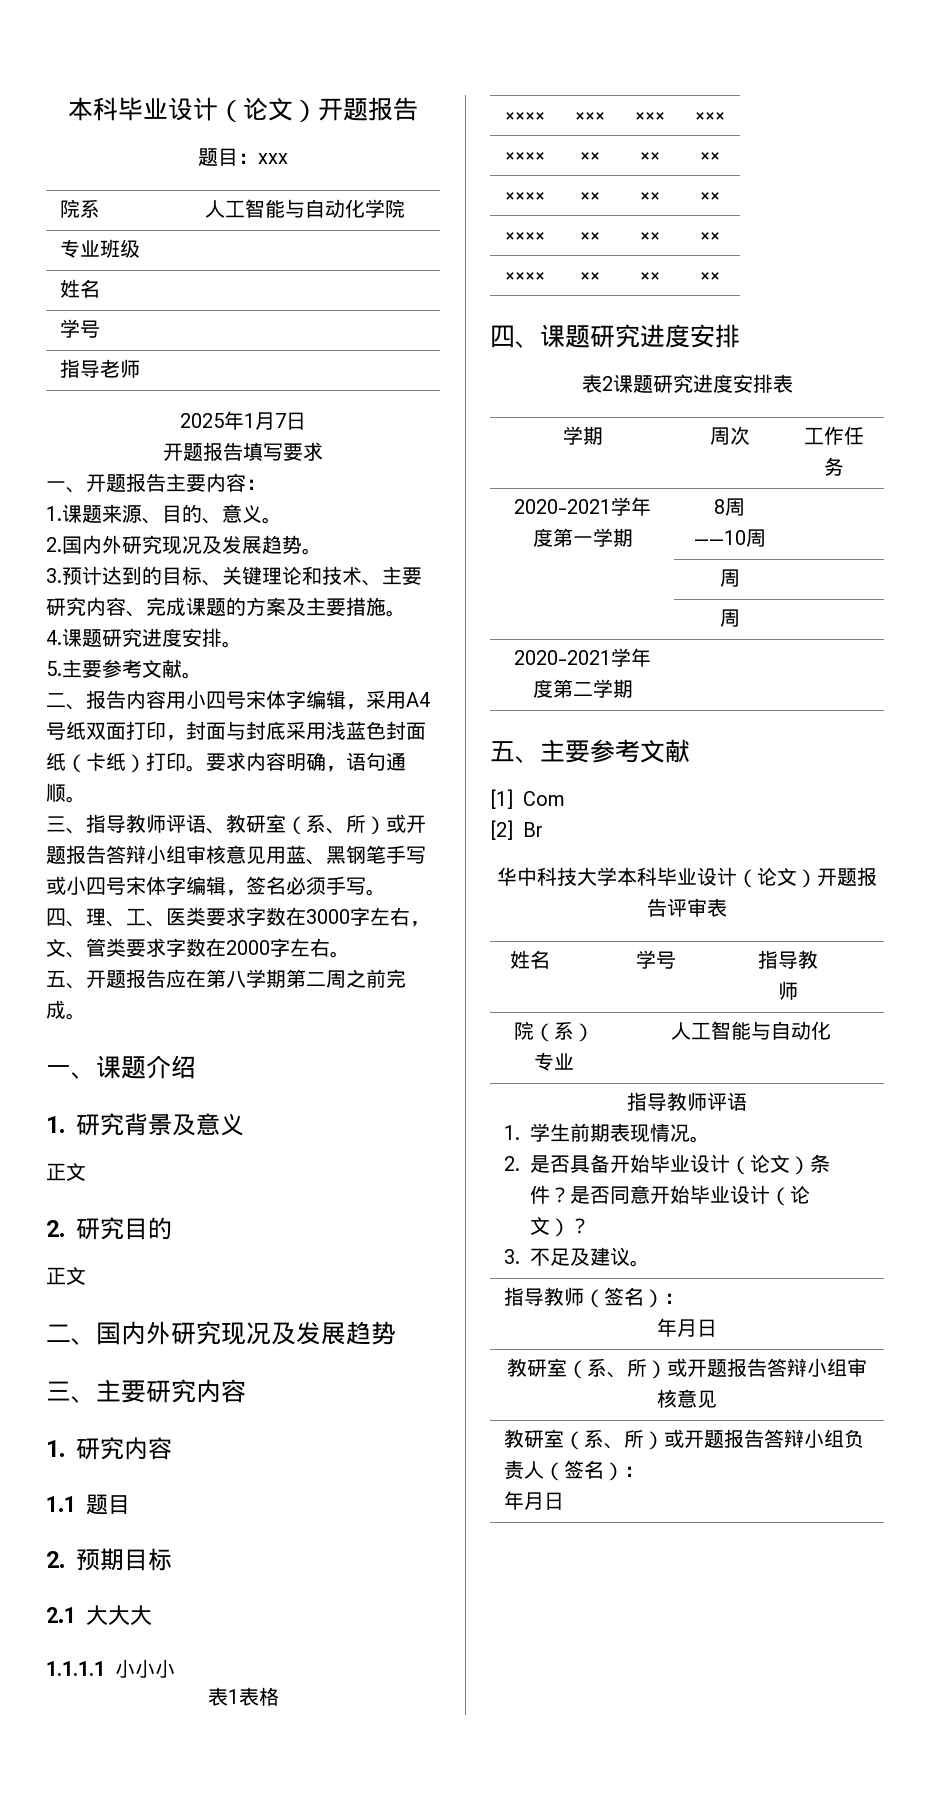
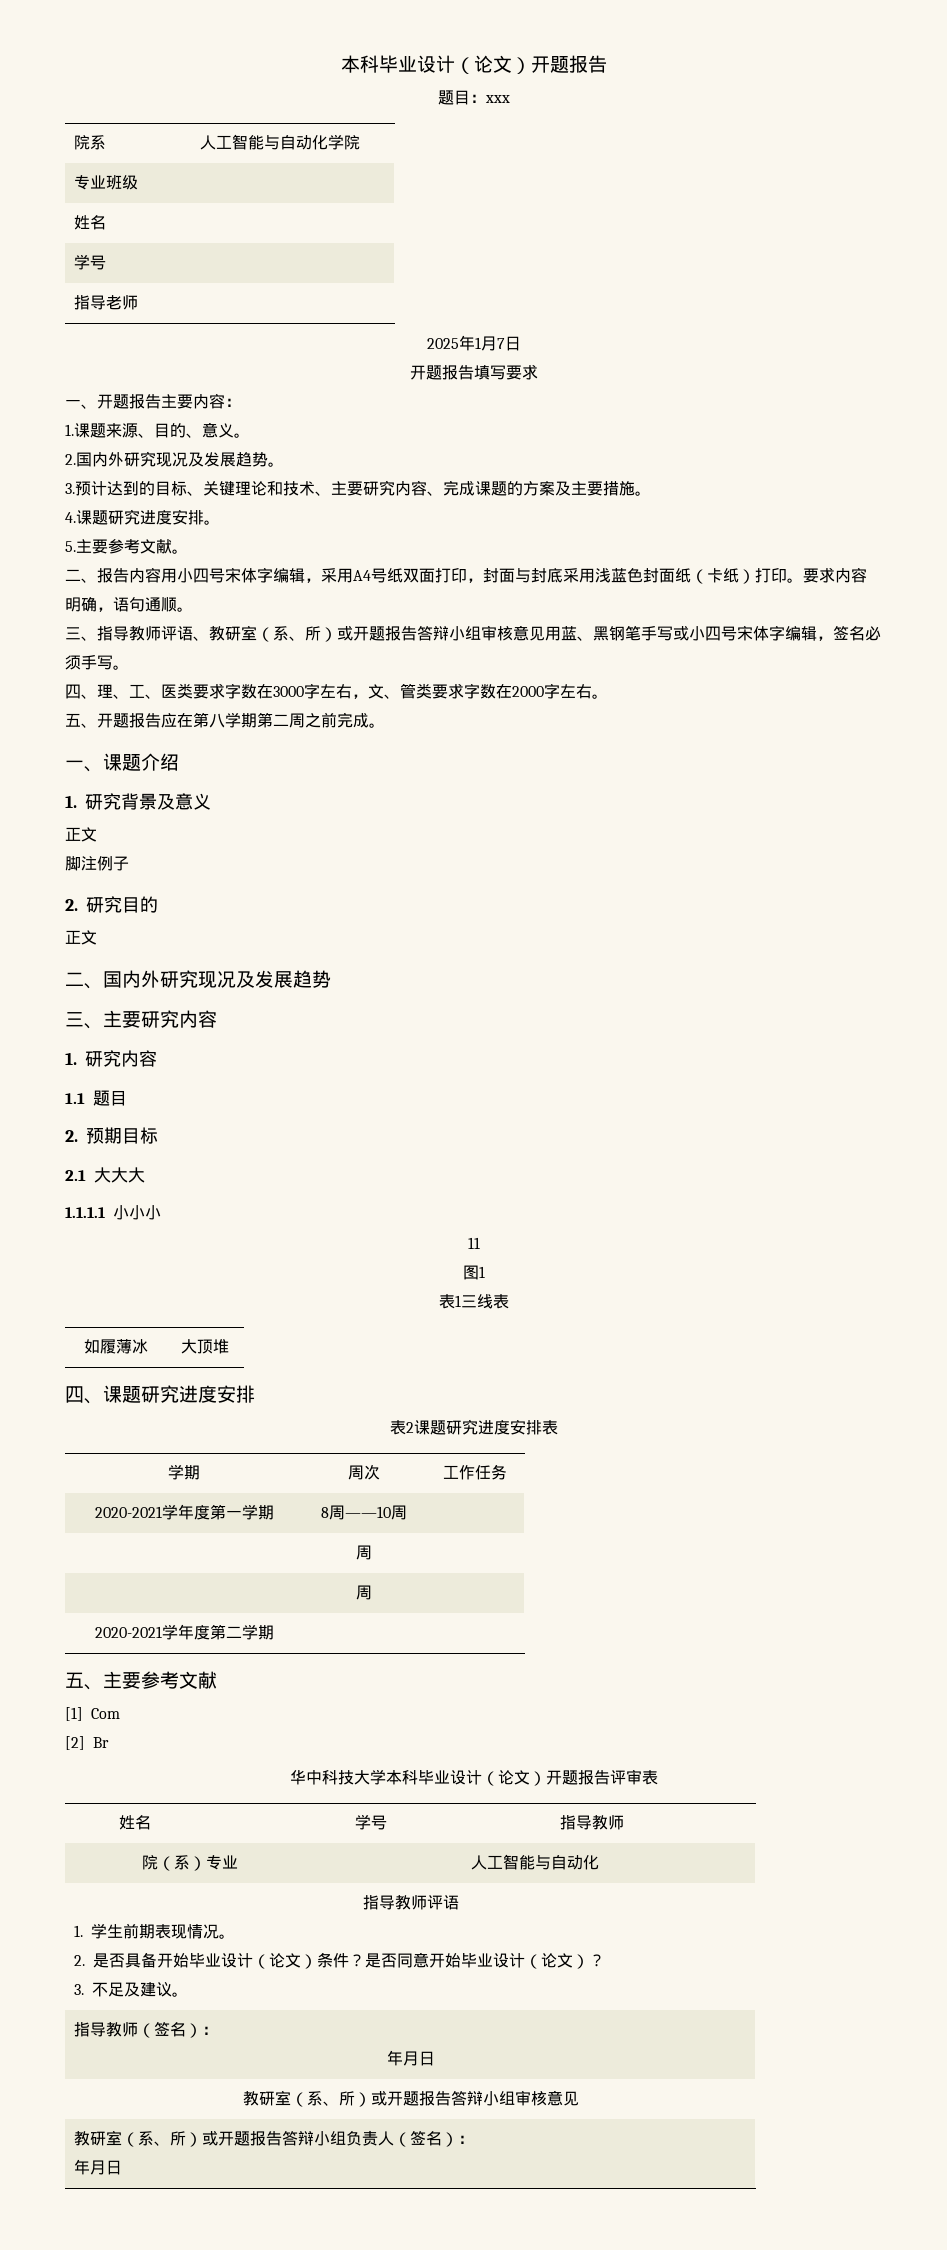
+ 脚注例子
+ 11
+ 图1
- 表1表格
- ×××× | ××× | ××× | ×××
- ×××× | ×× | ×× | ××
- ×××× | ×× | ×× | ××
- ×××× | ×× | ×× | ××
- ×××× | ×× | ×× | ××
+ 表1三线表
+ 如履薄冰 | 大顶堆

